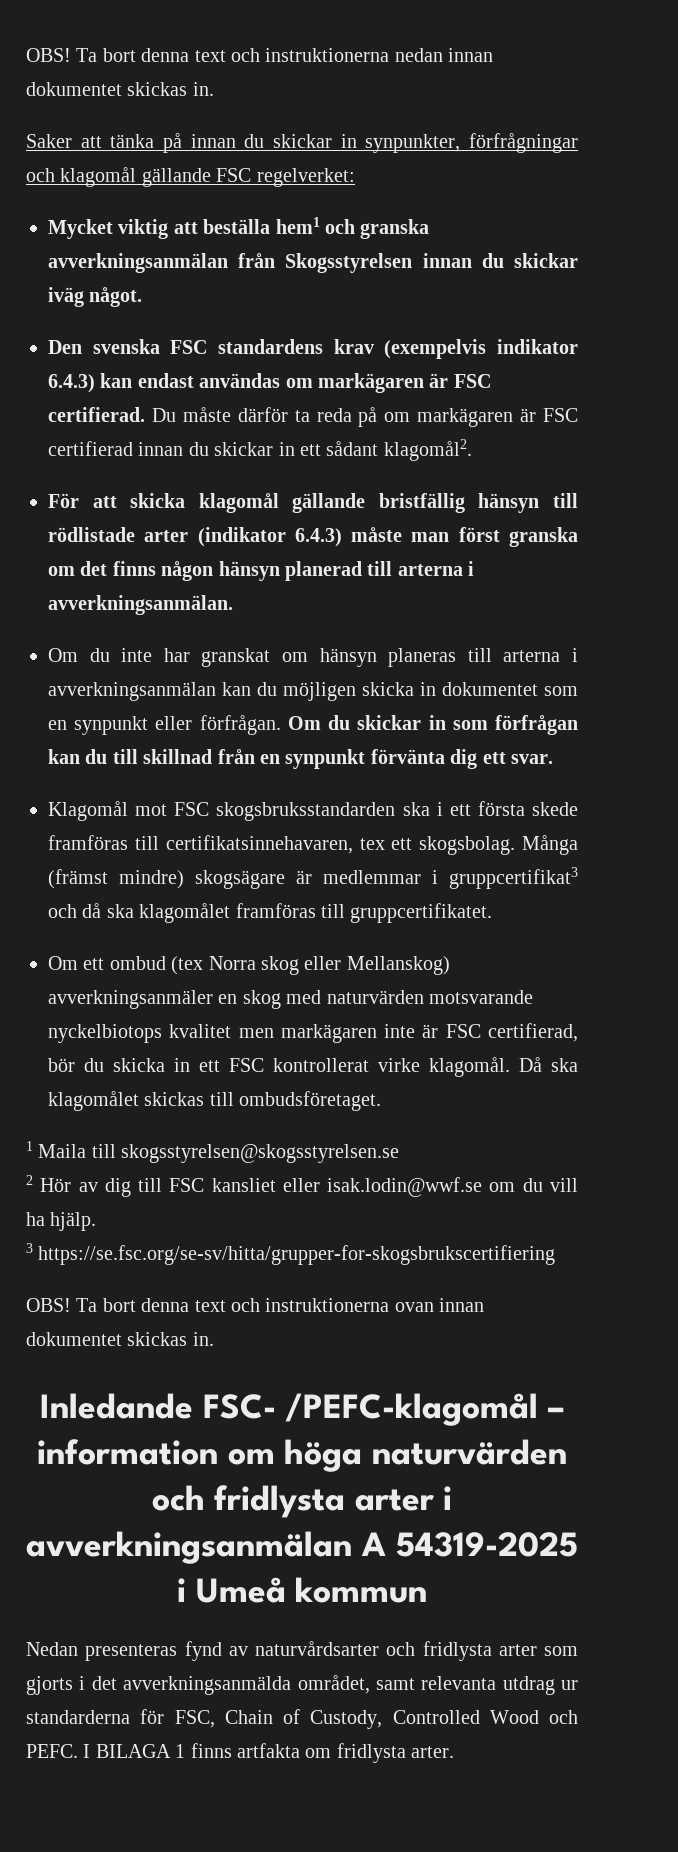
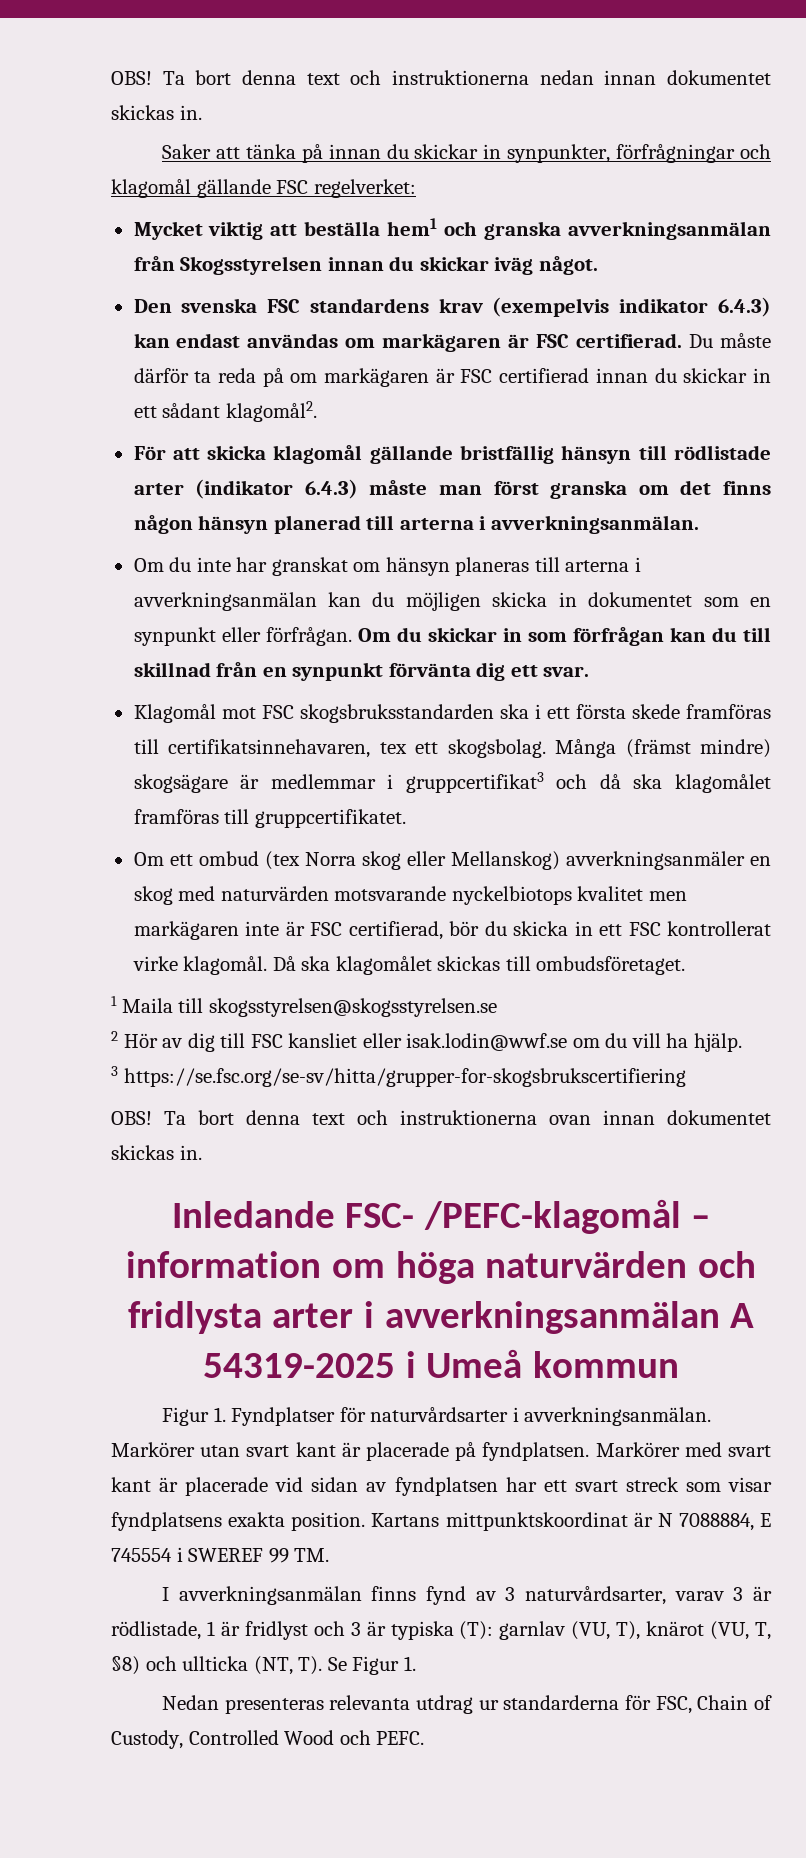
- Nedan presenteras fynd av naturvårdsarter och fridlysta arter som gjorts i det avverkningsanmälda området, samt relevanta utdrag ur standarderna för FSC, Chain of Custody, Controlled Wood och PEFC. I BILAGA 1 finns artfakta om fridlysta arter.
+ Figur 1. Fyndplatser för naturvårdsarter i avverkningsanmälan. Markörer utan svart kant är placerade på fyndplatsen. Markörer med svart kant är placerade vid sidan av fyndplatsen har ett svart streck som visar fyndplatsens exakta position. Kartans mittpunktskoordinat är N 7088884, E 745554 i SWEREF 99 TM.
+ I avverkningsanmälan finns fynd av 3 naturvårdsarter, varav 3 är rödlistade, 1 är fridlyst och 3 är typiska (T): garnlav (VU, T), knärot (VU, T, §8) och ullticka (NT, T). Se Figur 1.
+ Nedan presenteras relevanta utdrag ur standarderna för FSC, Chain of Custody, Controlled Wood och PEFC.

